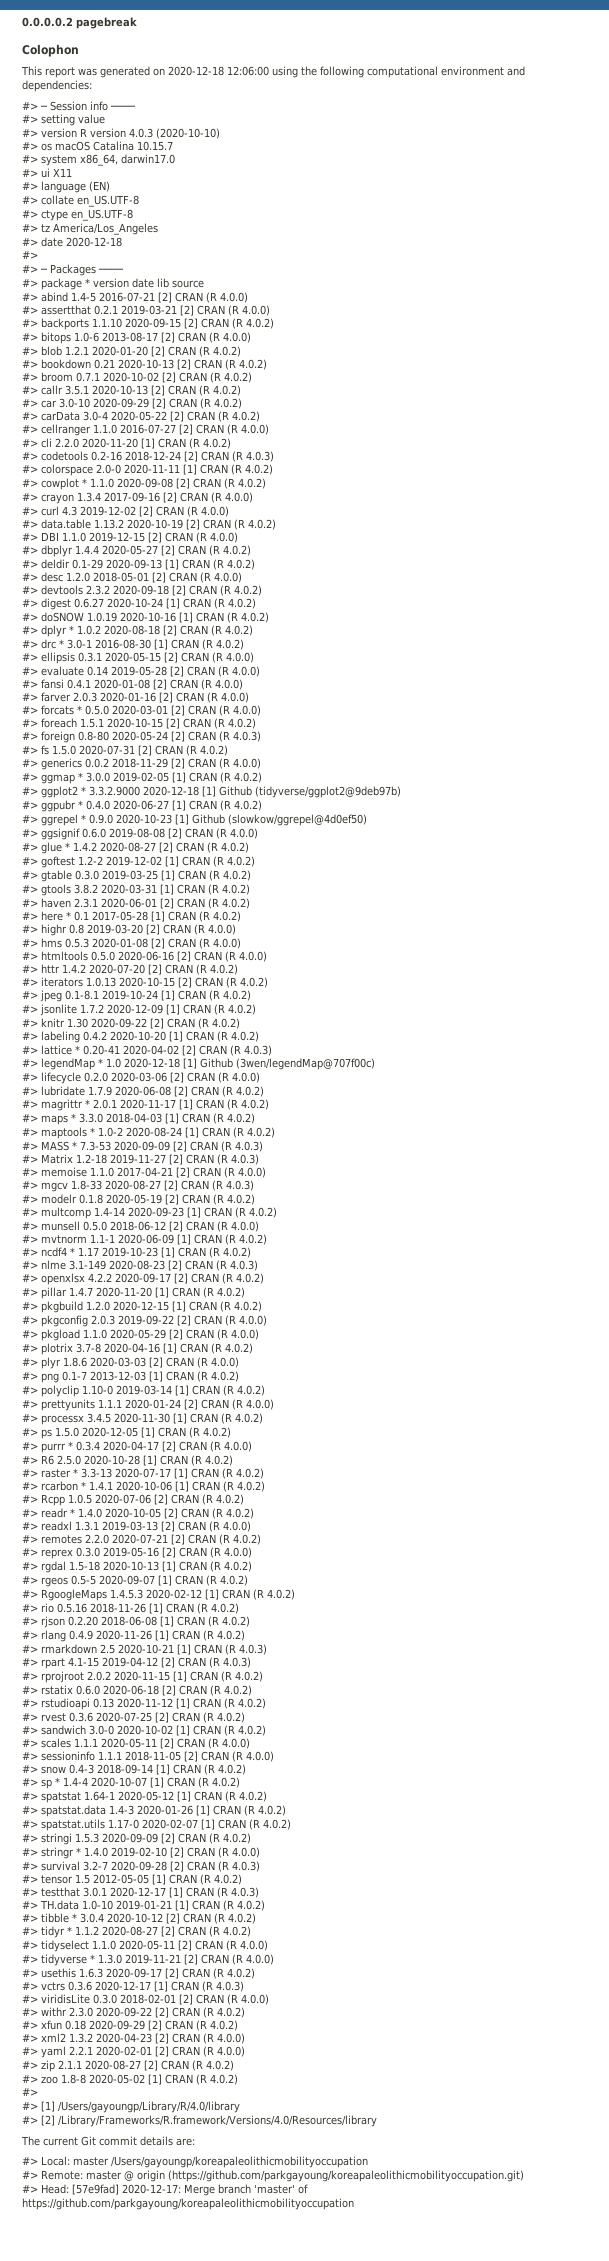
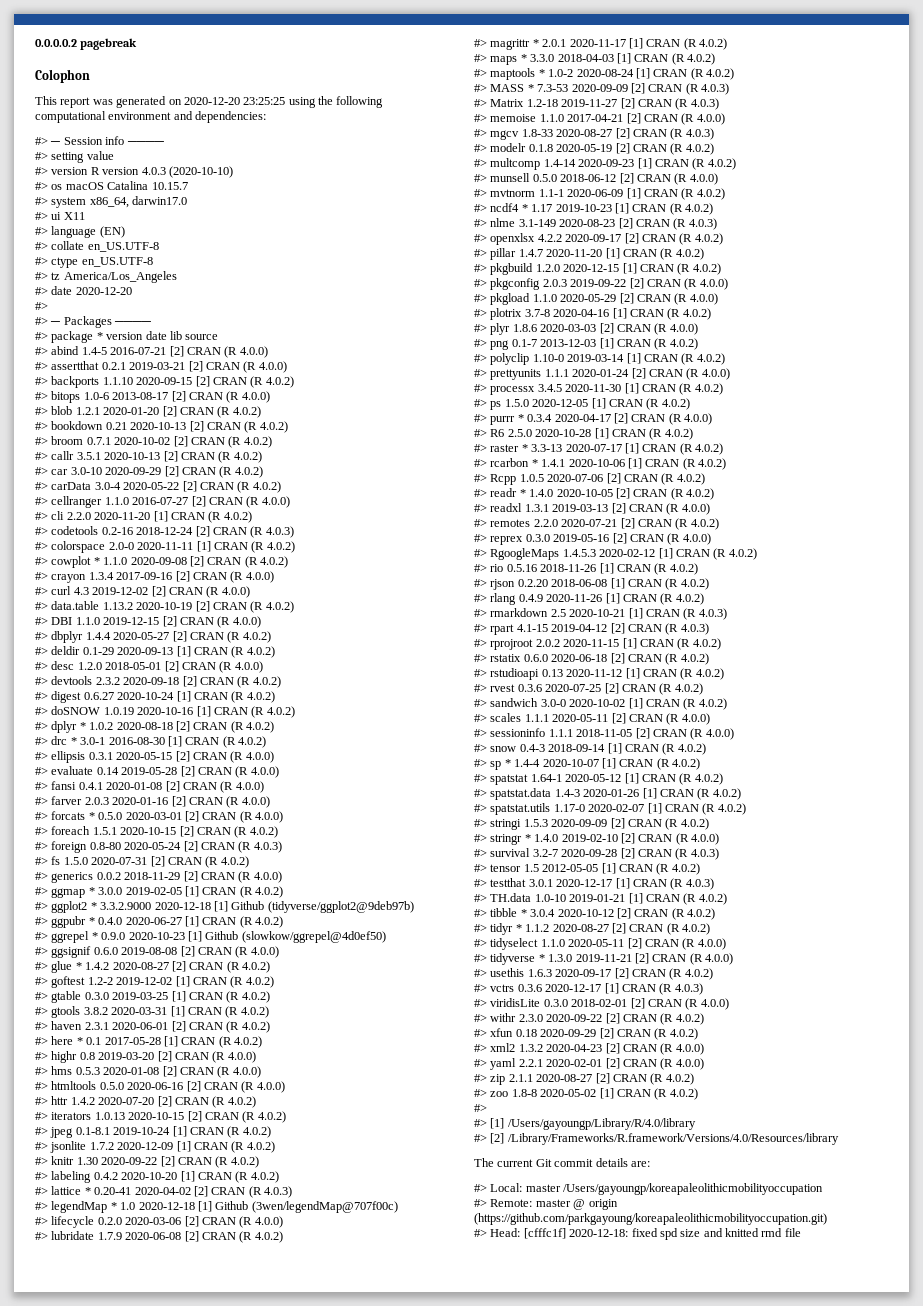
- This report was generated on 2020-12-18 12:06:00 using the following computational environment and dependencies:
+ This report was generated on 2020-12-20 23:25:25 using the following computational environment and dependencies:
- #> date 2020-12-18
+ #> date 2020-12-20
- #> rgdal 1.5-18 2020-10-13 [1] CRAN (R 4.0.2)
- #> rgeos 0.5-5 2020-09-07 [1] CRAN (R 4.0.2)
- #> Head: [57e9fad] 2020-12-17: Merge branch 'master' of https://github.com/parkgayoung/koreapaleolithicmobilityoccupation
+ #> Head: [cfffc1f] 2020-12-18: fixed spd size and knitted rmd file

